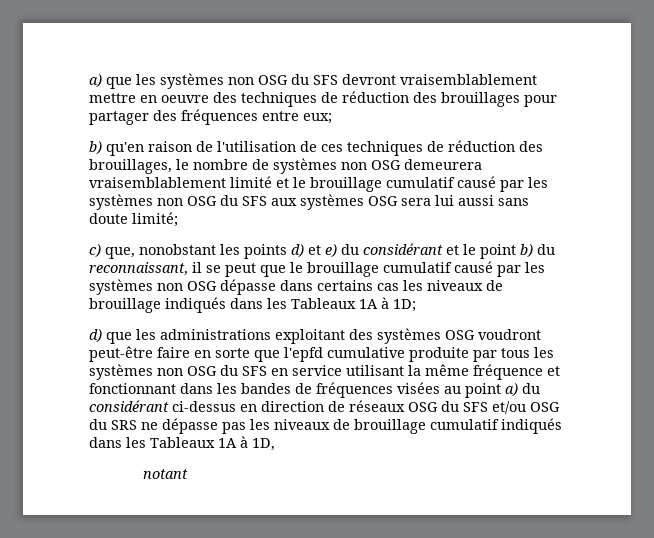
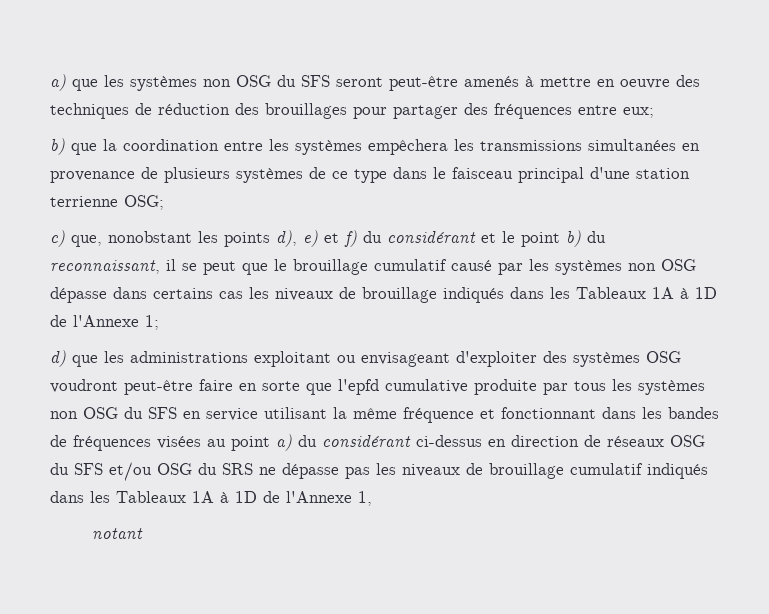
- a) que les systèmes non OSG du SFS devront vraisemblablement mettre en oeuvre des techniques de réduction des brouillages pour partager des fréquences entre eux;
+ a) que les systèmes non OSG du SFS seront peut-être amenés à mettre en oeuvre des techniques de réduction des brouillages pour partager des fréquences entre eux;
- b) qu'en raison de l'utilisation de ces techniques de réduction des brouillages, le nombre de systèmes non OSG demeurera vraisemblablement limité et le brouillage cumulatif causé par les systèmes non OSG du SFS aux systèmes OSG sera lui aussi sans doute limité;
+ b) que la coordination entre les systèmes empêchera les transmissions simultanées en provenance de plusieurs systèmes de ce type dans le faisceau principal d'une station terrienne OSG;
- c) que, nonobstant les points d) et e) du considérant et le point b) du reconnaissant, il se peut que le brouillage cumulatif causé par les systèmes non OSG dépasse dans certains cas les niveaux de brouillage indiqués dans les Tableaux 1A à 1D;
+ c) que, nonobstant les points d), e) et f) du considérant et le point b) du reconnaissant, il se peut que le brouillage cumulatif causé par les systèmes non OSG dépasse dans certains cas les niveaux de brouillage indiqués dans les Tableaux 1A à 1D de l'Annexe 1;
- d) que les administrations exploitant des systèmes OSG voudront peut-être faire en sorte que l'epfd cumulative produite par tous les systèmes non OSG du SFS en service utilisant la même fréquence et fonctionnant dans les bandes de fréquences visées au point a) du considérant ci-dessus en direction de réseaux OSG du SFS et/ou OSG du SRS ne dépasse pas les niveaux de brouillage cumulatif indiqués dans les Tableaux 1A à 1D,
+ d) que les administrations exploitant ou envisageant d'exploiter des systèmes OSG voudront peut-être faire en sorte que l'epfd cumulative produite par tous les systèmes non OSG du SFS en service utilisant la même fréquence et fonctionnant dans les bandes de fréquences visées au point a) du considérant ci-dessus en direction de réseaux OSG du SFS et/ou OSG du SRS ne dépasse pas les niveaux de brouillage cumulatif indiqués dans les Tableaux 1A à 1D de l'Annexe 1,

